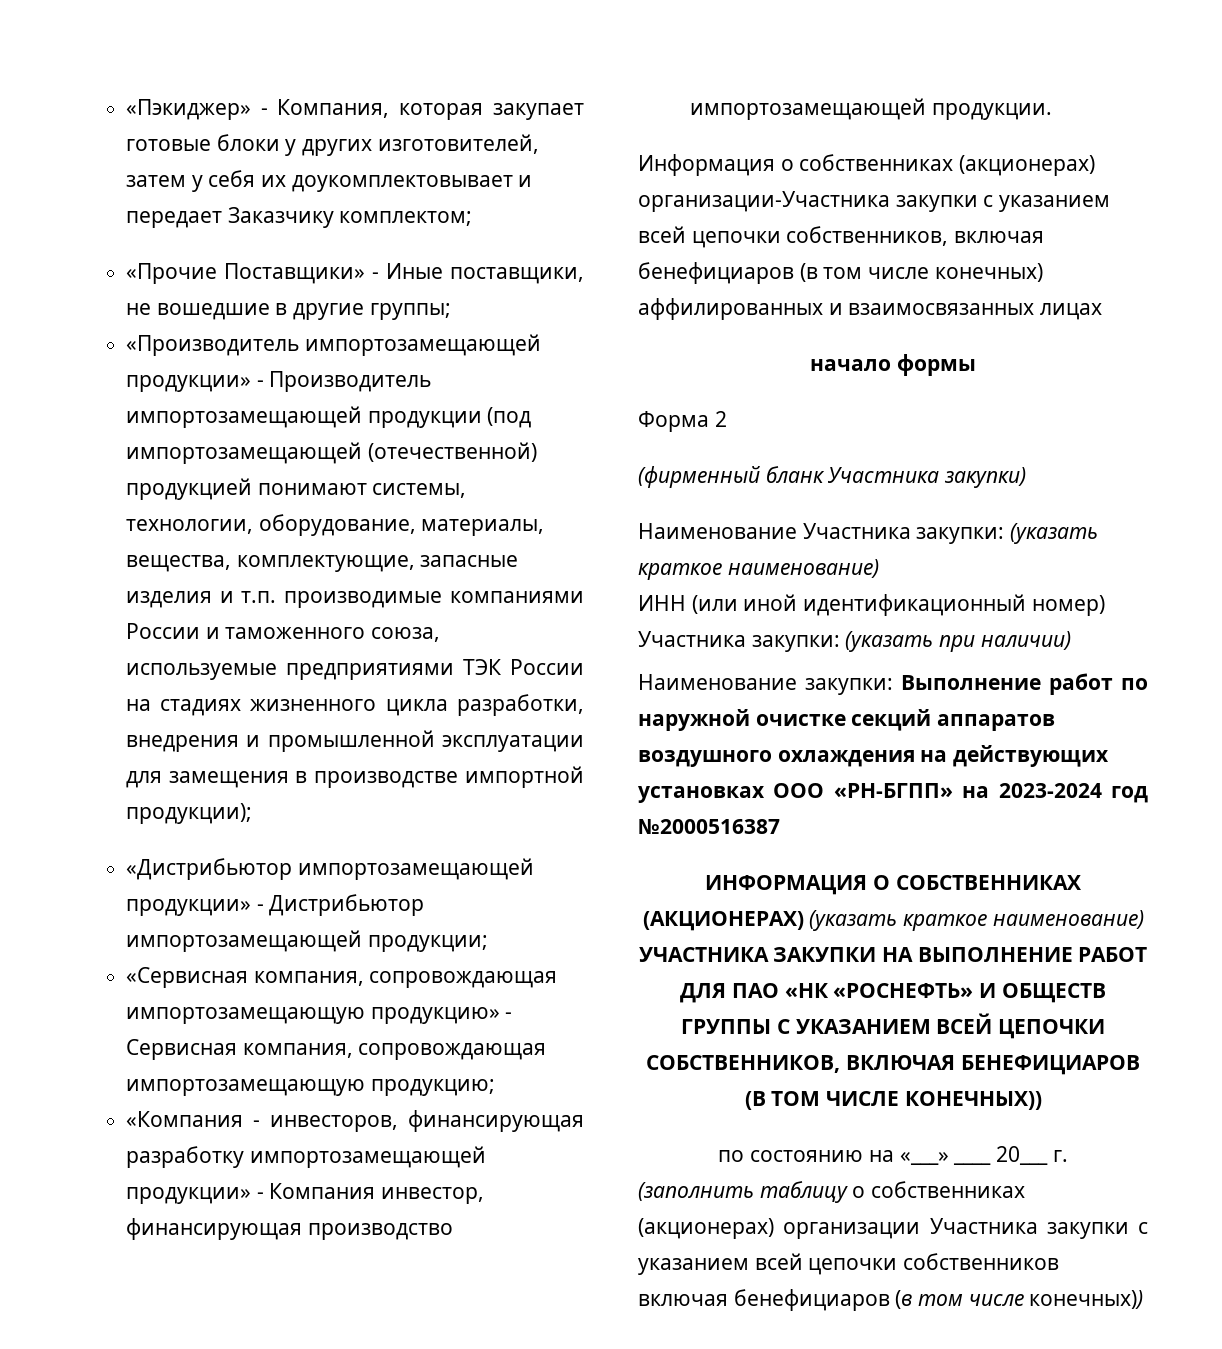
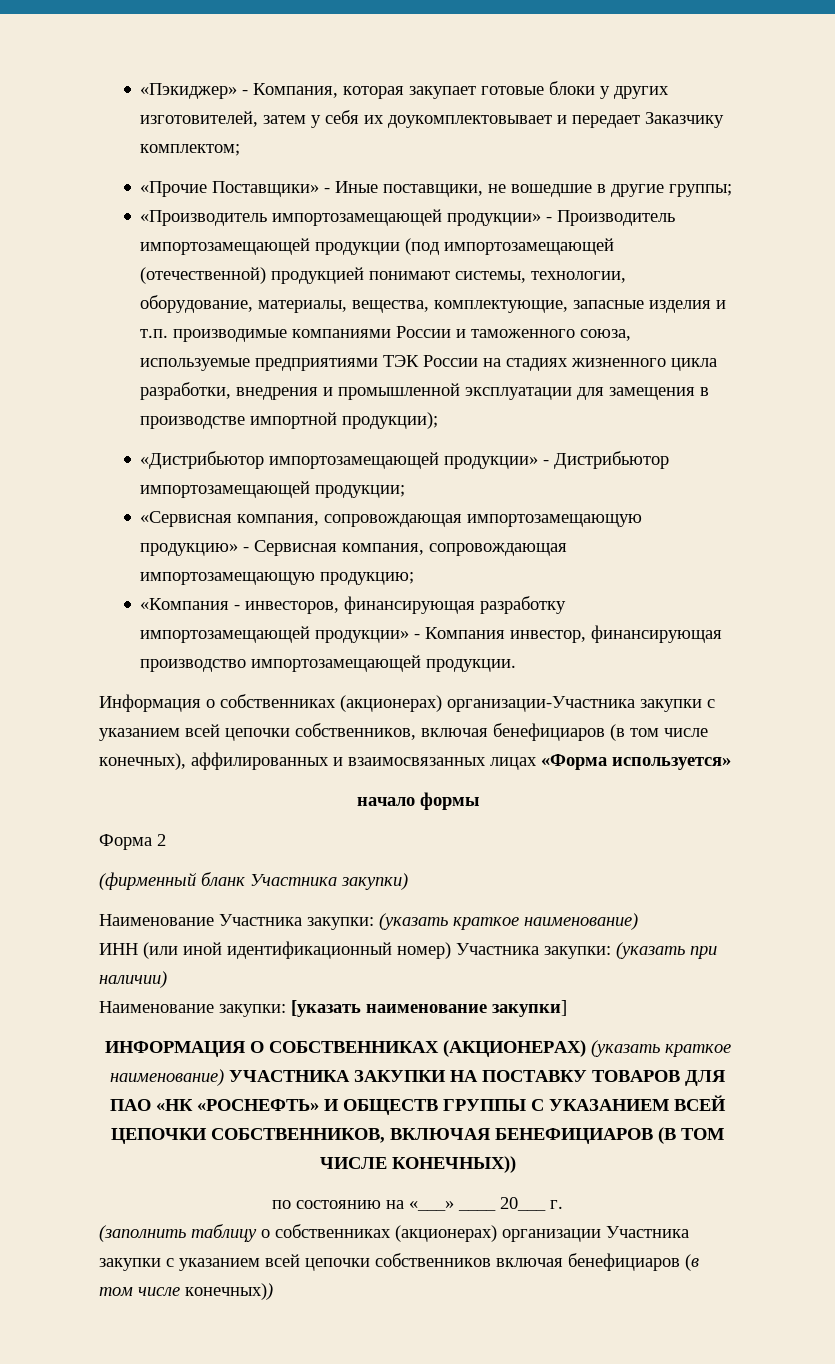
- Информация о собственниках (акционерах) организации-Участника закупки с указанием всей цепочки собственников, включая бенефициаров (в том числе конечных) аффилированных и взаимосвязанных лицах
+ Информация о собственниках (акционерах) организации-Участника закупки с указанием всей цепочки собственников, включая бенефициаров (в том числе конечных), аффилированных и взаимосвязанных лицах «Форма используется»
- Наименование закупки: Выполнение работ по наружной очистке секций аппаратов воздушного охлаждения на действующих установках ООО «РН-БГПП» на 2023-2024 год №2000516387
+ Наименование закупки: [указать наименование закупки]
- ИНФОРМАЦИЯ О СОБСТВЕННИКАХ (АКЦИОНЕРАХ) (указать краткое наименование) УЧАСТНИКА ЗАКУПКИ НА ВЫПОЛНЕНИЕ РАБОТ ДЛЯ ПАО «НК «РОСНЕФТЬ» И ОБЩЕСТВ ГРУППЫ С УКАЗАНИЕМ ВСЕЙ ЦЕПОЧКИ СОБСТВЕННИКОВ, ВКЛЮЧАЯ БЕНЕФИЦИАРОВ (В ТОМ ЧИСЛЕ КОНЕЧНЫХ))
+ ИНФОРМАЦИЯ О СОБСТВЕННИКАХ (АКЦИОНЕРАХ) (указать краткое наименование) УЧАСТНИКА ЗАКУПКИ НА ПОСТАВКУ ТОВАРОВ ДЛЯ ПАО «НК «РОСНЕФТЬ» И ОБЩЕСТВ ГРУППЫ С УКАЗАНИЕМ ВСЕЙ ЦЕПОЧКИ СОБСТВЕННИКОВ, ВКЛЮЧАЯ БЕНЕФИЦИАРОВ (В ТОМ ЧИСЛЕ КОНЕЧНЫХ))

